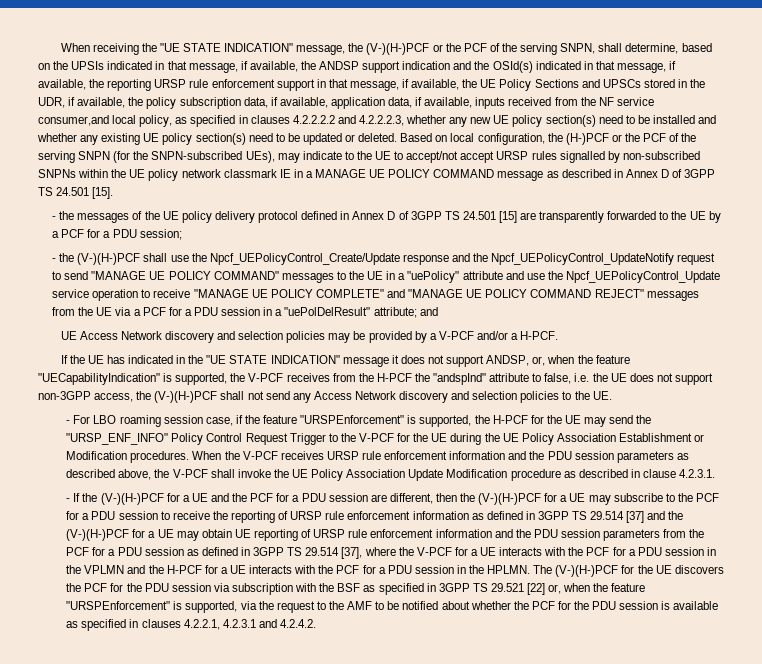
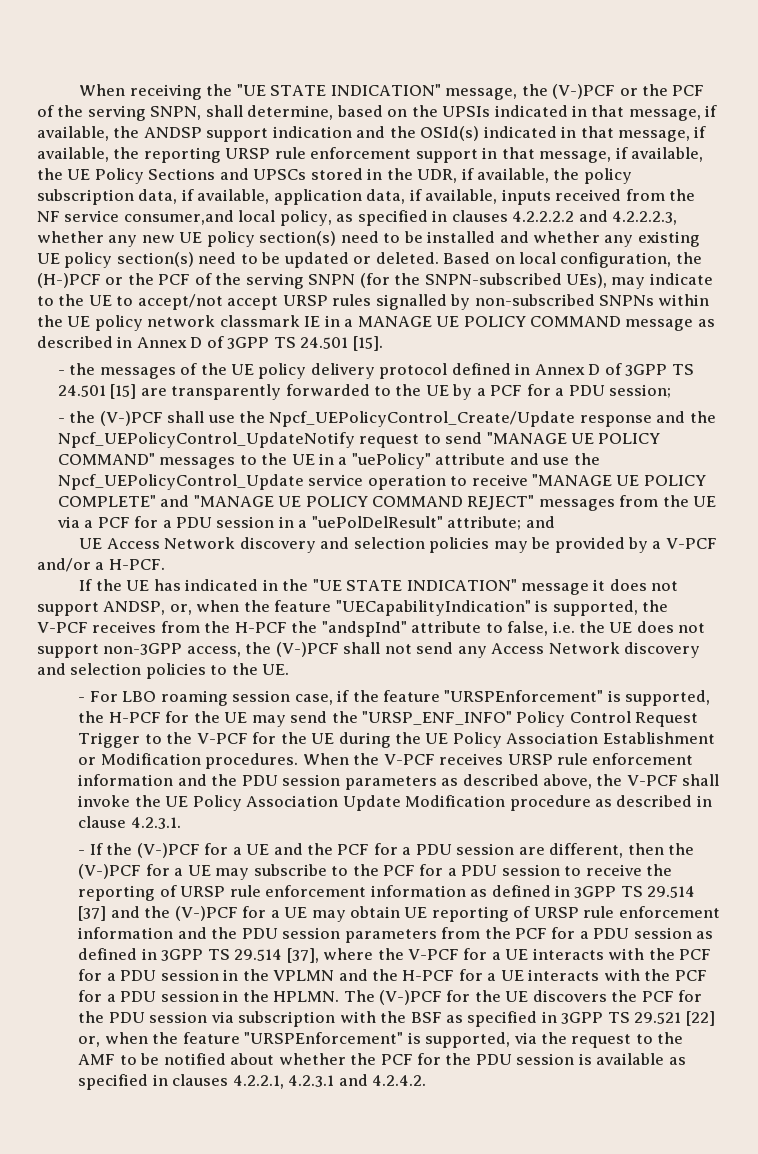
- When receiving the "UE STATE INDICATION" message, the (V-)(H-)PCF or the PCF of the serving SNPN, shall determine, based on the UPSIs indicated in that message, if available, the ANDSP support indication and the OSId(s) indicated in that message, if available, the reporting URSP rule enforcement support in that message, if available, the UE Policy Sections and UPSCs stored in the UDR, if available, the policy subscription data, if available, application data, if available, inputs received from the NF service consumer,and local policy, as specified in clauses 4.2.2.2.2 and 4.2.2.2.3, whether any new UE policy section(s) need to be installed and whether any existing UE policy section(s) need to be updated or deleted.
+ When receiving the "UE STATE INDICATION" message, the (V-)PCF or the PCF of the serving SNPN, shall determine, based on the UPSIs indicated in that message, if available, the ANDSP support indication and the OSId(s) indicated in that message, if available, the reporting URSP rule enforcement support in that message, if available, the UE Policy Sections and UPSCs stored in the UDR, if available, the policy subscription data, if available, application data, if available, inputs received from the NF service consumer,and local policy, as specified in clauses 4.2.2.2.2 and 4.2.2.2.3, whether any new UE policy section(s) need to be installed and whether any existing UE policy section(s) need to be updated or deleted.
- - the (V-)(H-)PCF shall use the Npcf_UEPolicyControl_Create/Update response and the Npcf_UEPolicyControl_UpdateNotify request to send "MANAGE UE POLICY COMMAND" messages to the UE in a "uePolicy" attribute and use the Npcf_UEPolicyControl_Update service operation to receive "MANAGE UE POLICY COMPLETE" and "MANAGE UE POLICY COMMAND REJECT" messages from the UE via a PCF for a PDU session in a "uePolDelResult" attribute; and
+ - the (V-)PCF shall use the Npcf_UEPolicyControl_Create/Update response and the Npcf_UEPolicyControl_UpdateNotify request to send "MANAGE UE POLICY COMMAND" messages to the UE in a "uePolicy" attribute and use the Npcf_UEPolicyControl_Update service operation to receive "MANAGE UE POLICY COMPLETE" and "MANAGE UE POLICY COMMAND REJECT" messages from the UE via a PCF for a PDU session in a "uePolDelResult" attribute; and
- If the UE has indicated in the "UE STATE INDICATION" message it does not support ANDSP, or, when the feature "UECapabilityIndication" is supported, the V-PCF receives from the H-PCF the "andspInd" attribute to false, i.e. the UE does not support non-3GPP access, the (V-)(H-)PCF shall not send any Access Network discovery and selection policies to the UE.
+ If the UE has indicated in the "UE STATE INDICATION" message it does not support ANDSP, or, when the feature "UECapabilityIndication" is supported, the V-PCF receives from the H-PCF the "andspInd" attribute to false, i.e. the UE does not support non-3GPP access, the (V-)PCF shall not send any Access Network discovery and selection policies to the UE.
- - If the (V-)(H-)PCF for a UE and the PCF for a PDU session are different, then the (V-)(H-)PCF for a UE may subscribe to the PCF for a PDU session to receive the reporting of URSP rule enforcement information as defined in 3GPP TS 29.514 [37] and the (V-)(H-)PCF for a UE may obtain UE reporting of URSP rule enforcement information and the PDU session parameters from the PCF for a PDU session as defined in 3GPP TS 29.514 [37], where the V-PCF for a UE interacts with the PCF for a PDU session in the VPLMN and the H-PCF for a UE interacts with the PCF for a PDU session in the HPLMN.
+ - If the (V-)PCF for a UE and the PCF for a PDU session are different, then the (V-)PCF for a UE may subscribe to the PCF for a PDU session to receive the reporting of URSP rule enforcement information as defined in 3GPP TS 29.514 [37] and the (V-)PCF for a UE may obtain UE reporting of URSP rule enforcement information and the PDU session parameters from the PCF for a PDU session as defined in 3GPP TS 29.514 [37], where the V-PCF for a UE interacts with the PCF for a PDU session in the VPLMN and the H-PCF for a UE interacts with the PCF for a PDU session in the HPLMN.
- The (V-)(H-)PCF for the UE discovers the PCF for the PDU session via subscription with the BSF as specified in 3GPP TS 29.521 [22] or, when the feature "URSPEnforcement" is supported, via the request to the AMF to be notified about whether the PCF for the PDU session is available as specified in clauses 4.2.2.1, 4.2.3.1 and 4.2.4.2.
+ The (V-)PCF for the UE discovers the PCF for the PDU session via subscription with the BSF as specified in 3GPP TS 29.521 [22] or, when the feature "URSPEnforcement" is supported, via the request to the AMF to be notified about whether the PCF for the PDU session is available as specified in clauses 4.2.2.1, 4.2.3.1 and 4.2.4.2.

